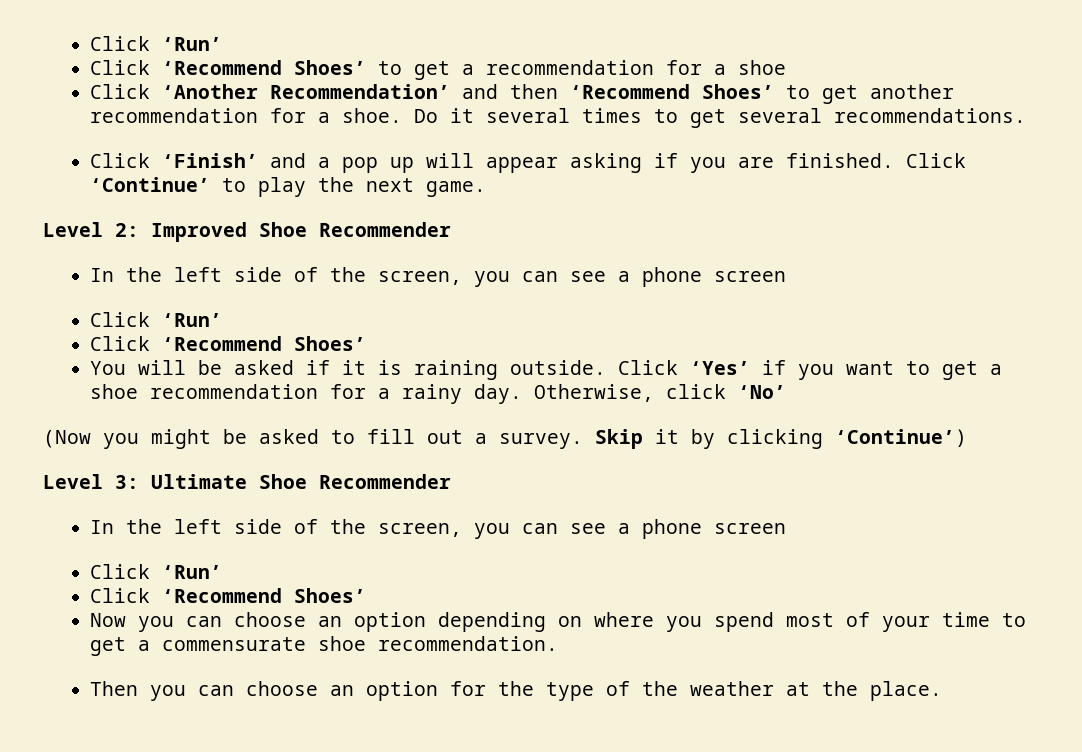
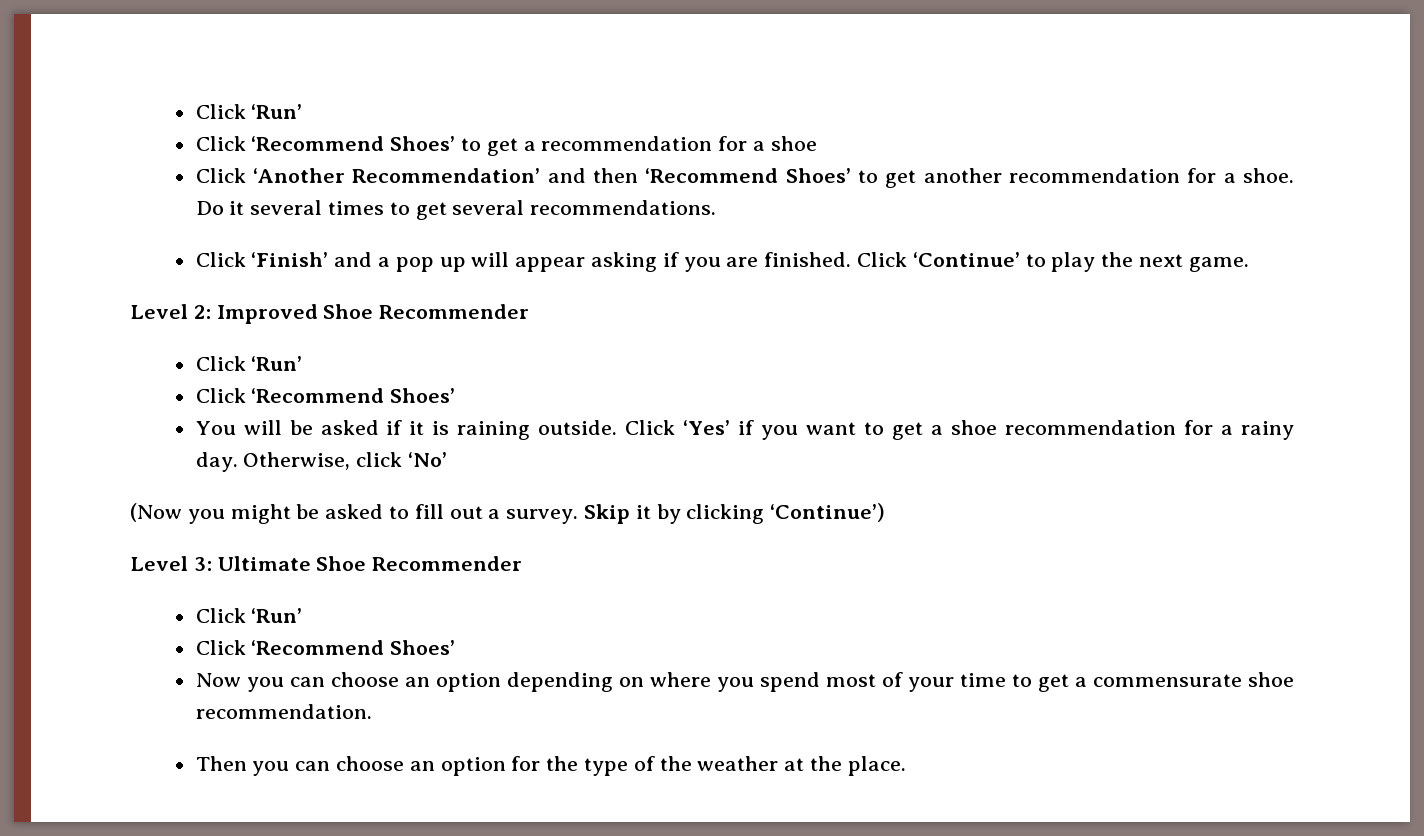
  Level 2: Improved Shoe Recommender
- In the left side of the screen, you can see a phone screen
  Level 3: Ultimate Shoe Recommender
- In the left side of the screen, you can see a phone screen

